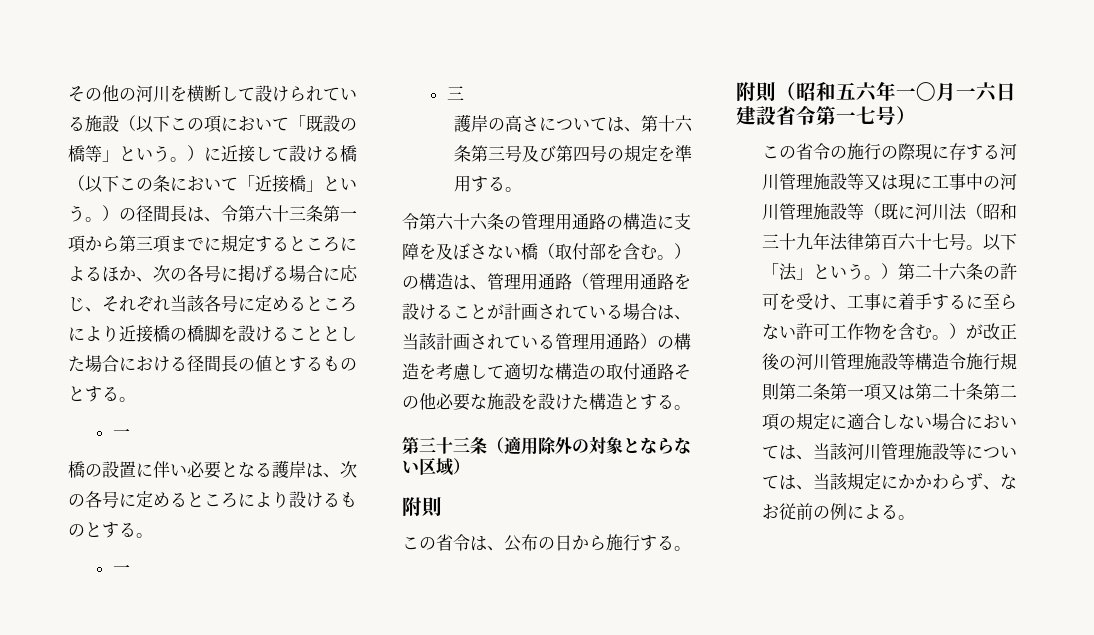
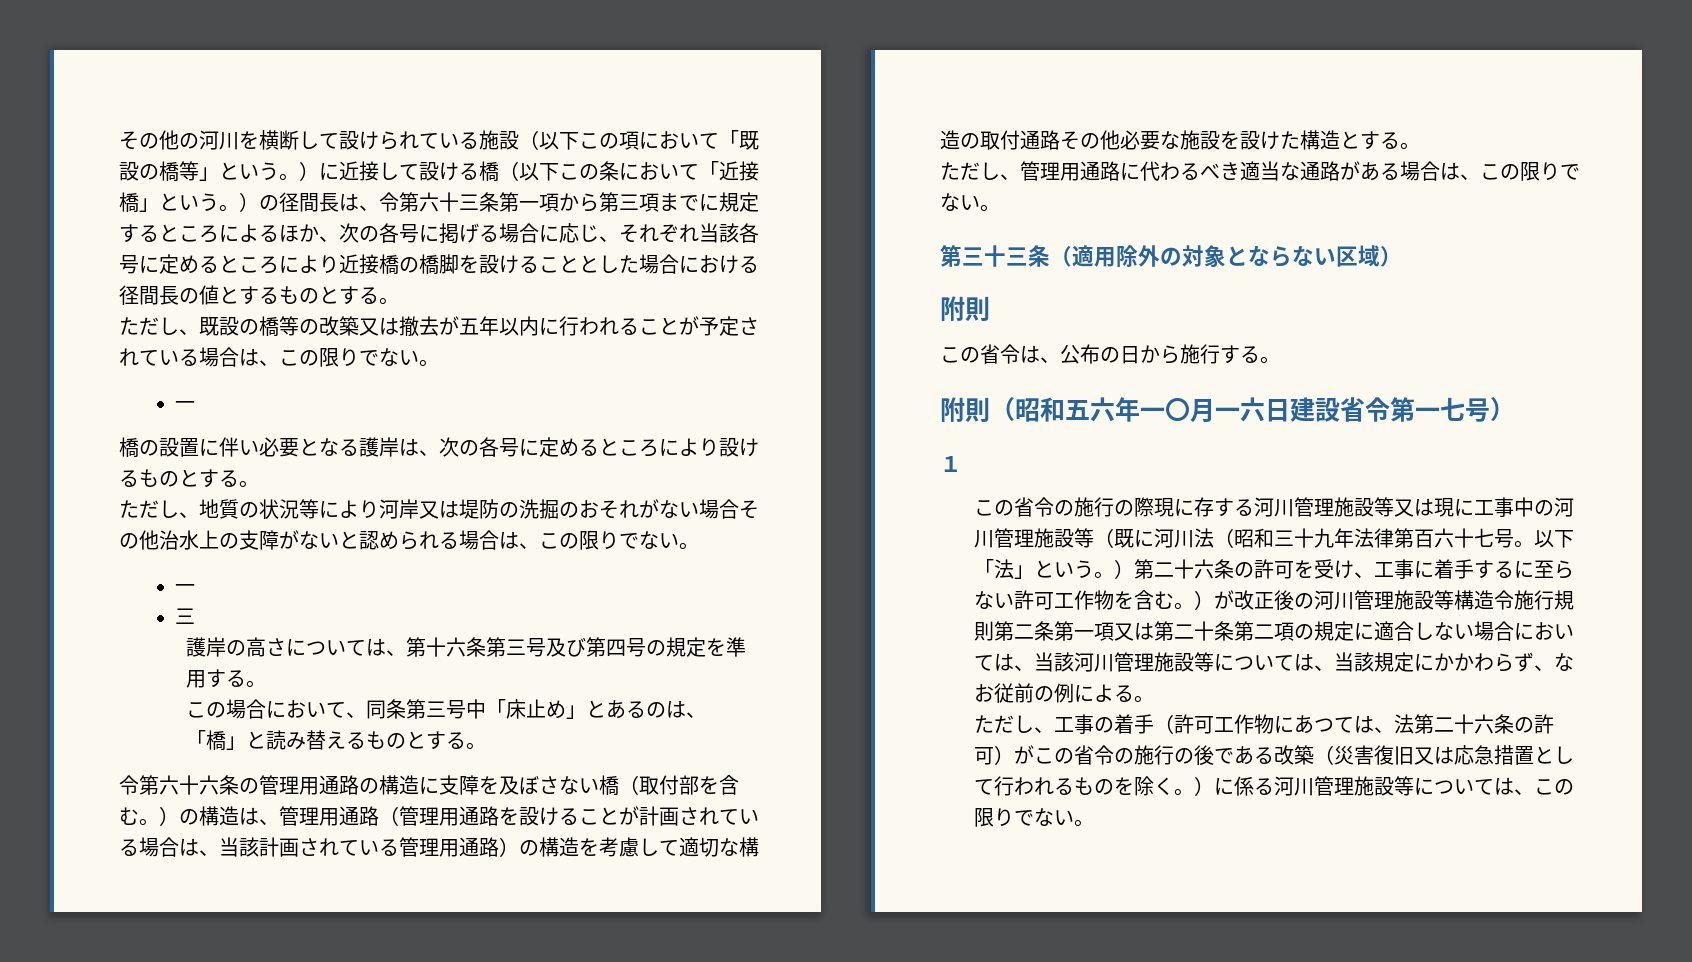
+ ただし、既設の橋等の改築又は撤去が五年以内に行われることが予定されている場合は、この限りでない。
+ ただし、地質の状況等により河岸又は堤防の洗掘のおそれがない場合その他治水上の支障がないと認められる場合は、この限りでない。
+ この場合において、同条第三号中「床止め」とあるのは、「橋」と読み替えるものとする。
+ ただし、管理用通路に代わるべき適当な通路がある場合は、この限りでない。
+ １
+ ただし、工事の着手（許可工作物にあつては、法第二十六条の許可）がこの省令の施行の後である改築（災害復旧又は応急措置として行われるものを除く。）に係る河川管理施設等については、この限りでない。

